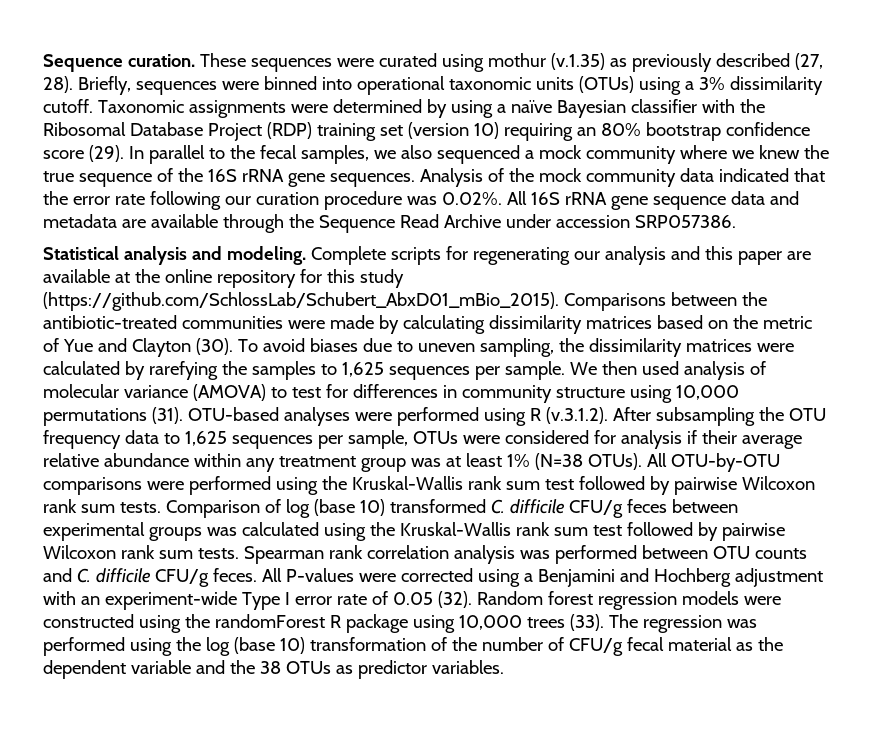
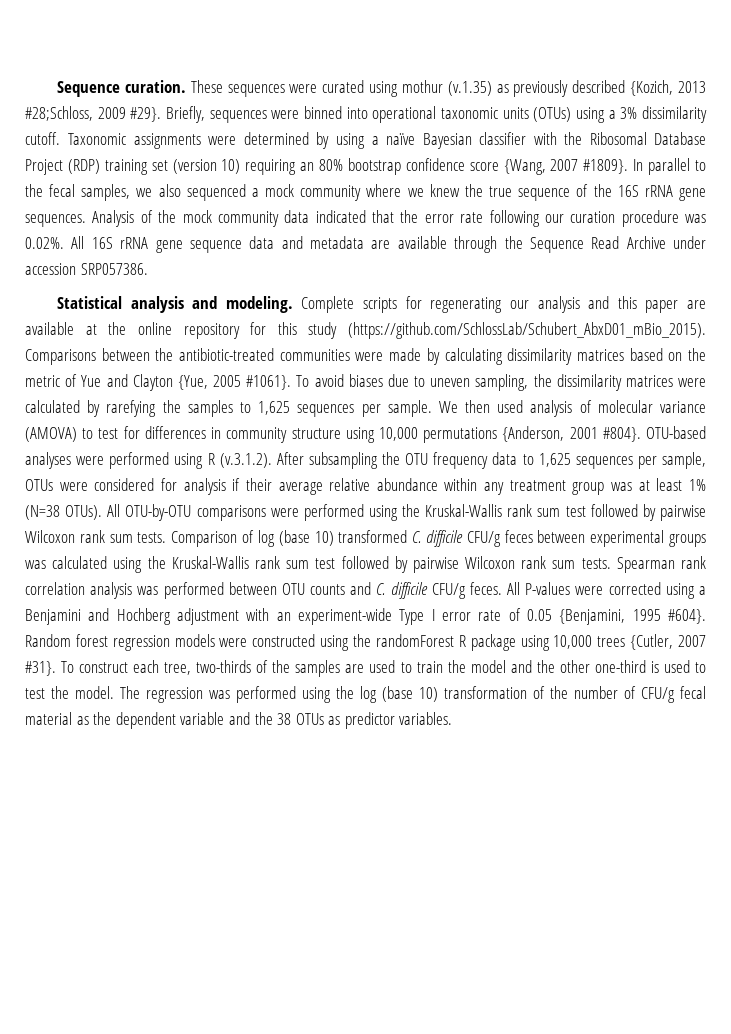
- These sequences were curated using mothur (v.1.35) as previously described (27, 28).
+ These sequences were curated using mothur (v.1.35) as previously described {Kozich, 2013 #28;Schloss, 2009 #29}.
- Taxonomic assignments were determined by using a naïve Bayesian classifier with the Ribosomal Database Project (RDP) training set (version 10) requiring an 80% bootstrap confidence score (29).
+ Taxonomic assignments were determined by using a naïve Bayesian classifier with the Ribosomal Database Project (RDP) training set (version 10) requiring an 80% bootstrap confidence score {Wang, 2007 #1809}.
- Complete scripts for regenerating our analysis and this paper are available at the online repository for this study (https://github.com/SchlossLab/Schubert_AbxD01_mBio_2015). Comparisons between the antibiotic-treated communities were made by calculating dissimilarity matrices based on the metric of Yue and Clayton (30).
+ Complete scripts for regenerating our analysis and this paper are available at the online repository for this study (https://github.com/SchlossLab/Schubert_AbxD01_mBio_2015). Comparisons between the antibiotic-treated communities were made by calculating dissimilarity matrices based on the metric of Yue and Clayton {Yue, 2005 #1061}.
- We then used analysis of molecular variance (AMOVA) to test for differences in community structure using 10,000 permutations (31).
+ We then used analysis of molecular variance (AMOVA) to test for differences in community structure using 10,000 permutations {Anderson, 2001 #804}.
- All P-values were corrected using a Benjamini and Hochberg adjustment with an experiment-wide Type I error rate of 0.05 (32).
+ All P-values were corrected using a Benjamini and Hochberg adjustment with an experiment-wide Type I error rate of 0.05 {Benjamini, 1995 #604}.
- Random forest regression models were constructed using the randomForest R package using 10,000 trees (33).
+ Random forest regression models were constructed using the randomForest R package using 10,000 trees {Cutler, 2007 #31}. To construct each tree, two-thirds of the samples are used to train the model and the other one-third is used to test the model.

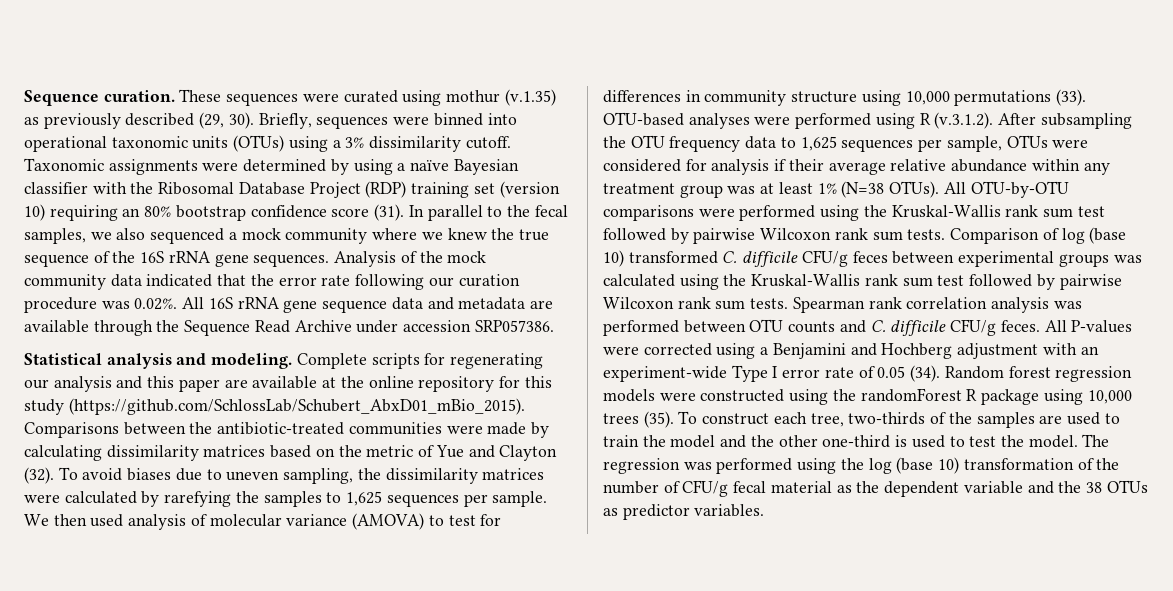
- These sequences were curated using mothur (v.1.35) as previously described {Kozich, 2013 #28;Schloss, 2009 #29}.
+ These sequences were curated using mothur (v.1.35) as previously described (29, 30).
- Taxonomic assignments were determined by using a naïve Bayesian classifier with the Ribosomal Database Project (RDP) training set (version 10) requiring an 80% bootstrap confidence score {Wang, 2007 #1809}.
+ Taxonomic assignments were determined by using a naïve Bayesian classifier with the Ribosomal Database Project (RDP) training set (version 10) requiring an 80% bootstrap confidence score (31).
- Complete scripts for regenerating our analysis and this paper are available at the online repository for this study (https://github.com/SchlossLab/Schubert_AbxD01_mBio_2015). Comparisons between the antibiotic-treated communities were made by calculating dissimilarity matrices based on the metric of Yue and Clayton {Yue, 2005 #1061}.
+ Complete scripts for regenerating our analysis and this paper are available at the online repository for this study (https://github.com/SchlossLab/Schubert_AbxD01_mBio_2015). Comparisons between the antibiotic-treated communities were made by calculating dissimilarity matrices based on the metric of Yue and Clayton (32).
- We then used analysis of molecular variance (AMOVA) to test for differences in community structure using 10,000 permutations {Anderson, 2001 #804}.
+ We then used analysis of molecular variance (AMOVA) to test for differences in community structure using 10,000 permutations (33).
- All P-values were corrected using a Benjamini and Hochberg adjustment with an experiment-wide Type I error rate of 0.05 {Benjamini, 1995 #604}.
+ All P-values were corrected using a Benjamini and Hochberg adjustment with an experiment-wide Type I error rate of 0.05 (34).
- Random forest regression models were constructed using the randomForest R package using 10,000 trees {Cutler, 2007 #31}.
+ Random forest regression models were constructed using the randomForest R package using 10,000 trees (35).

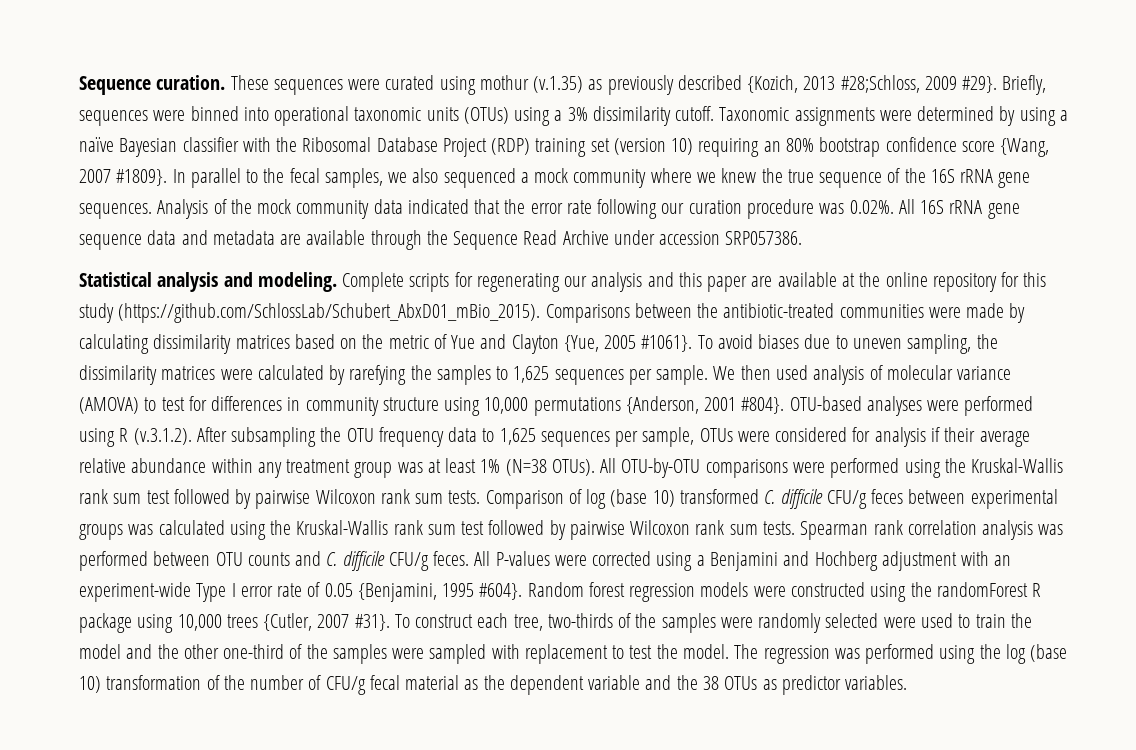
- These sequences were curated using mothur (v.1.35) as previously described (29, 30).
+ These sequences were curated using mothur (v.1.35) as previously described {Kozich, 2013 #28;Schloss, 2009 #29}.
- Taxonomic assignments were determined by using a naïve Bayesian classifier with the Ribosomal Database Project (RDP) training set (version 10) requiring an 80% bootstrap confidence score (31).
+ Taxonomic assignments were determined by using a naïve Bayesian classifier with the Ribosomal Database Project (RDP) training set (version 10) requiring an 80% bootstrap confidence score {Wang, 2007 #1809}.
- Complete scripts for regenerating our analysis and this paper are available at the online repository for this study (https://github.com/SchlossLab/Schubert_AbxD01_mBio_2015). Comparisons between the antibiotic-treated communities were made by calculating dissimilarity matrices based on the metric of Yue and Clayton (32).
+ Complete scripts for regenerating our analysis and this paper are available at the online repository for this study (https://github.com/SchlossLab/Schubert_AbxD01_mBio_2015). Comparisons between the antibiotic-treated communities were made by calculating dissimilarity matrices based on the metric of Yue and Clayton {Yue, 2005 #1061}.
- We then used analysis of molecular variance (AMOVA) to test for differences in community structure using 10,000 permutations (33).
+ We then used analysis of molecular variance (AMOVA) to test for differences in community structure using 10,000 permutations {Anderson, 2001 #804}.
- All P-values were corrected using a Benjamini and Hochberg adjustment with an experiment-wide Type I error rate of 0.05 (34).
+ All P-values were corrected using a Benjamini and Hochberg adjustment with an experiment-wide Type I error rate of 0.05 {Benjamini, 1995 #604}.
- Random forest regression models were constructed using the randomForest R package using 10,000 trees (35).
+ Random forest regression models were constructed using the randomForest R package using 10,000 trees {Cutler, 2007 #31}.
- To construct each tree, two-thirds of the samples are used to train the model and the other one-third is used to test the model.
+ To construct each tree, two-thirds of the samples were randomly selected were used to train the model and the other one-third of the samples were sampled with replacement to test the model.

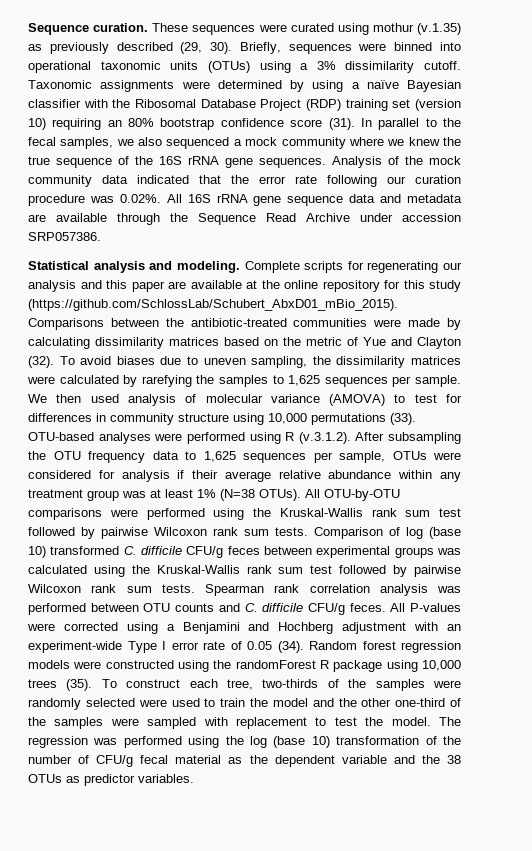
- These sequences were curated using mothur (v.1.35) as previously described {Kozich, 2013 #28;Schloss, 2009 #29}.
+ These sequences were curated using mothur (v.1.35) as previously described (29, 30).
- Taxonomic assignments were determined by using a naïve Bayesian classifier with the Ribosomal Database Project (RDP) training set (version 10) requiring an 80% bootstrap confidence score {Wang, 2007 #1809}.
+ Taxonomic assignments were determined by using a naïve Bayesian classifier with the Ribosomal Database Project (RDP) training set (version 10) requiring an 80% bootstrap confidence score (31).
- Complete scripts for regenerating our analysis and this paper are available at the online repository for this study (https://github.com/SchlossLab/Schubert_AbxD01_mBio_2015). Comparisons between the antibiotic-treated communities were made by calculating dissimilarity matrices based on the metric of Yue and Clayton {Yue, 2005 #1061}.
+ Complete scripts for regenerating our analysis and this paper are available at the online repository for this study (https://github.com/SchlossLab/Schubert_AbxD01_mBio_2015). Comparisons between the antibiotic-treated communities were made by calculating dissimilarity matrices based on the metric of Yue and Clayton (32).
- We then used analysis of molecular variance (AMOVA) to test for differences in community structure using 10,000 permutations {Anderson, 2001 #804}.
+ We then used analysis of molecular variance (AMOVA) to test for differences in community structure using 10,000 permutations (33).
- All P-values were corrected using a Benjamini and Hochberg adjustment with an experiment-wide Type I error rate of 0.05 {Benjamini, 1995 #604}.
+ All P-values were corrected using a Benjamini and Hochberg adjustment with an experiment-wide Type I error rate of 0.05 (34).
- Random forest regression models were constructed using the randomForest R package using 10,000 trees {Cutler, 2007 #31}.
+ Random forest regression models were constructed using the randomForest R package using 10,000 trees (35).

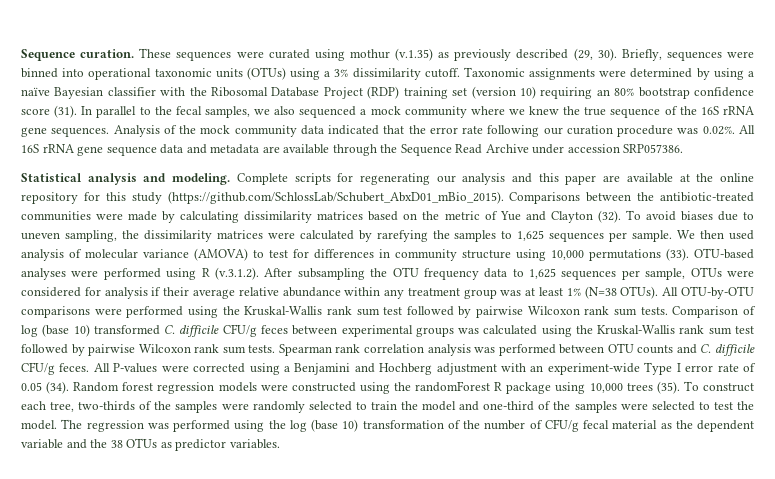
- To construct each tree, two-thirds of the samples were randomly selected were used to train the model and the other one-third of the samples were sampled with replacement to test the model.
+ To construct each tree, two-thirds of the samples were randomly selected to train the model and one-third of the samples were selected to test the model.

